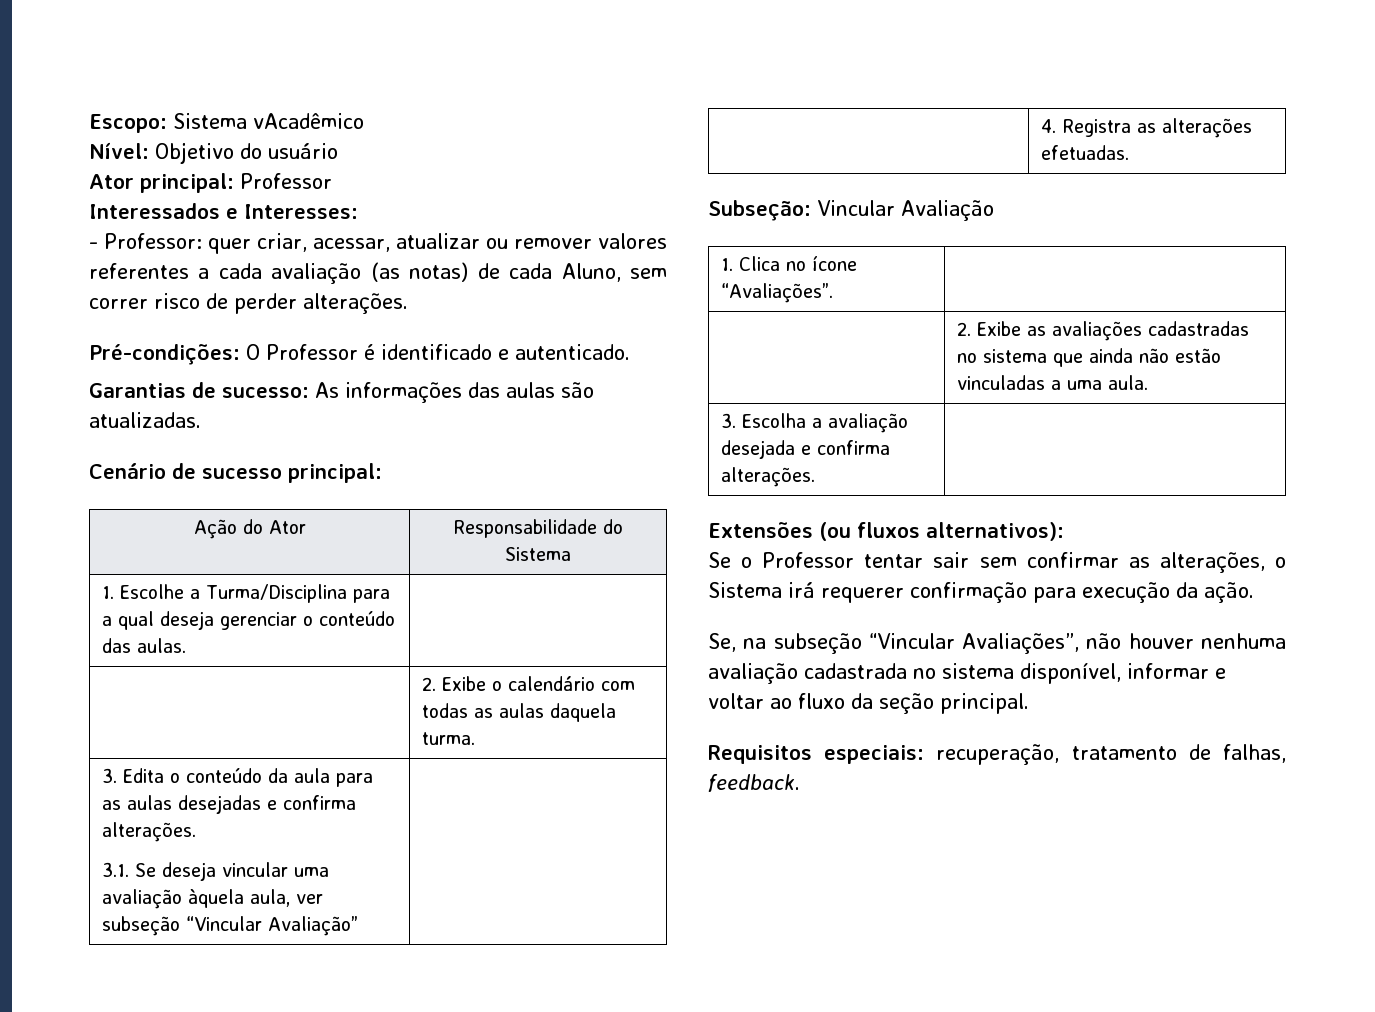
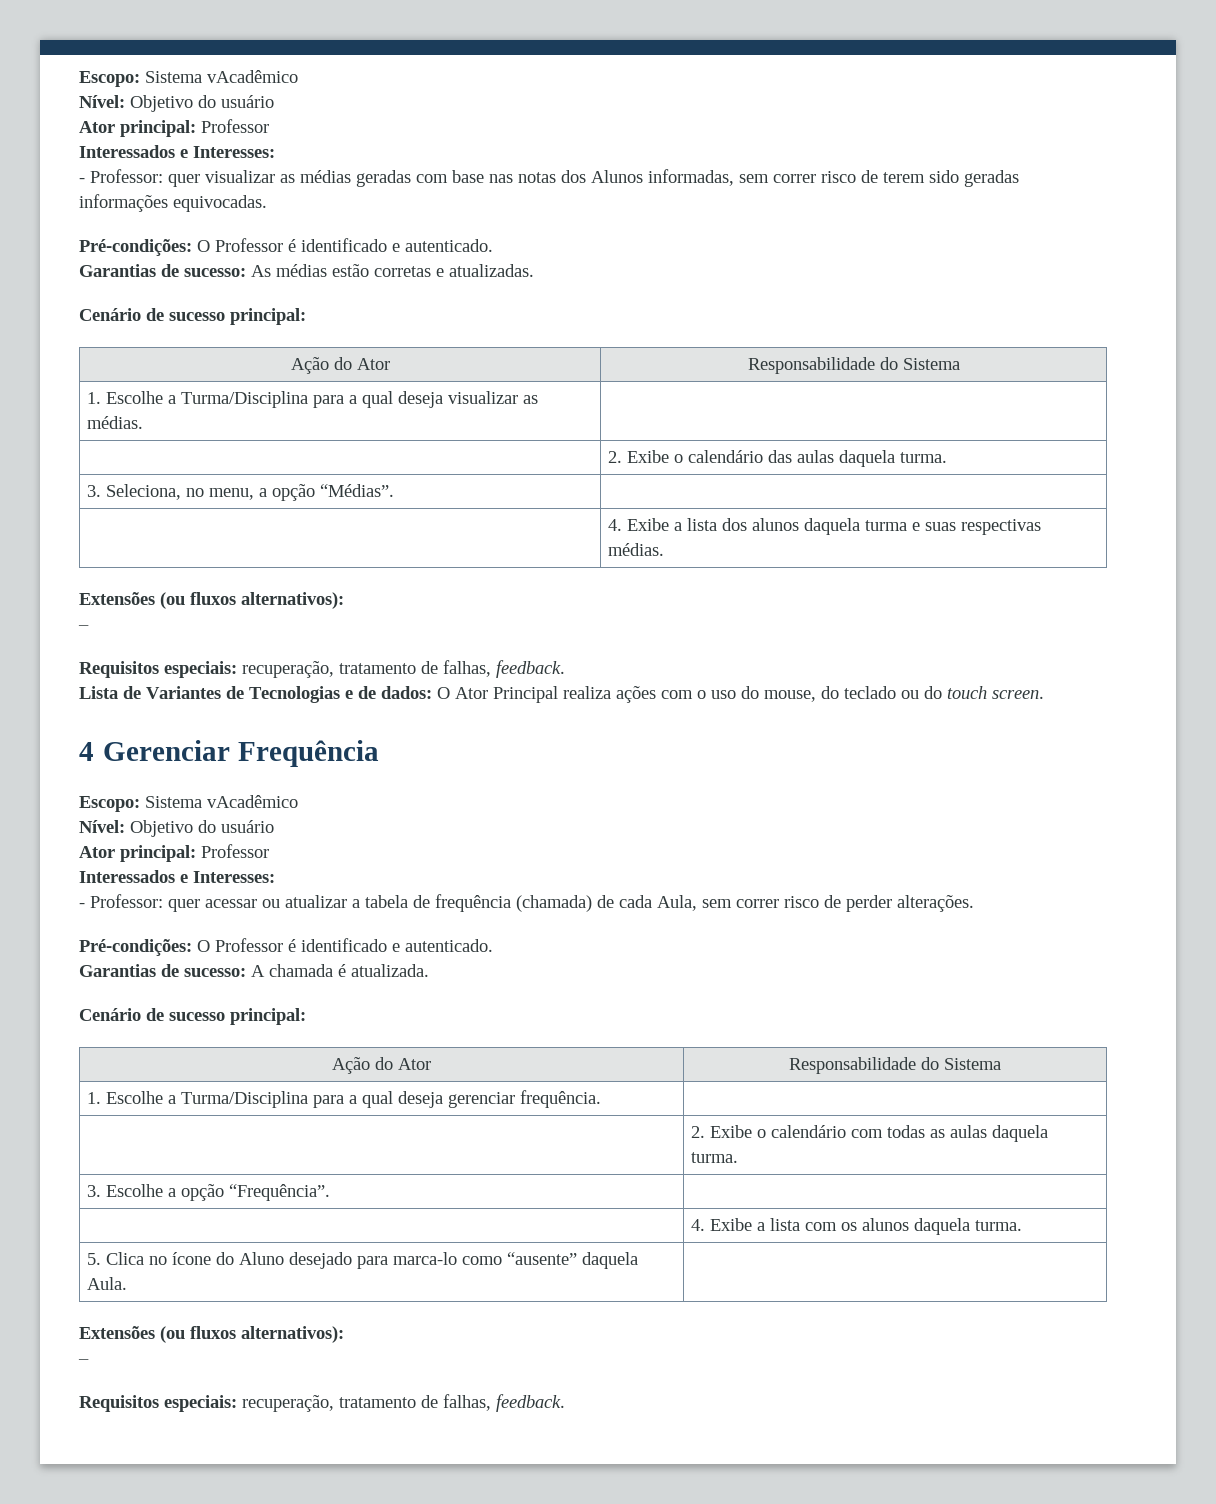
- - Professor: quer criar, acessar, atualizar ou remover valores referentes a cada avaliação (as notas) de cada Aluno, sem correr risco de perder alterações.
+ - Professor: quer visualizar as médias geradas com base nas notas dos Alunos informadas, sem correr risco de terem sido geradas informações equivocadas.
- Garantias de sucesso: As informações das aulas são atualizadas.
+ Garantias de sucesso: As médias estão corretas e atualizadas.
+ 1. Escolhe a Turma/Disciplina para a qual deseja visualizar as médias. |
+ | 2. Exibe o calendário das aulas daquela turma.
+ 3. Seleciona, no menu, a opção “Médias”. |
+ | 4. Exibe a lista dos alunos daquela turma e suas respectivas médias.
+ Extensões (ou fluxos alternativos):
+ –
+ Requisitos especiais: recuperação, tratamento de falhas, feedback.
+ Lista de Variantes de Tecnologias e de dados: O Ator Principal realiza ações com o uso do mouse, do teclado ou do touch screen.
+ 4 Gerenciar Frequência
+ Escopo: Sistema vAcadêmico
+ Nível: Objetivo do usuário
+ Ator principal: Professor
+ Interessados e Interesses:
+ - Professor: quer acessar ou atualizar a tabela de frequência (chamada) de cada Aula, sem correr risco de perder alterações.
+ Pré-condições: O Professor é identificado e autenticado.
+ Garantias de sucesso: A chamada é atualizada.
+ Cenário de sucesso principal:
+ Ação do Ator | Responsabilidade do Sistema
- 1. Escolhe a Turma/Disciplina para a qual deseja gerenciar o conteúdo das aulas. |
+ 1. Escolhe a Turma/Disciplina para a qual deseja gerenciar frequência. |
- 3. Edita o conteúdo da aula para as aulas desejadas e confirma alterações.
- 3.1. Se deseja vincular uma avaliação àquela aula, ver subseção “Vincular Avaliação” |
- | 4. Registra as alterações efetuadas.
- Subseção: Vincular Avaliação
- 1. Clica no ícone “Avaliações”. |
- | 2. Exibe as avaliações cadastradas no sistema que ainda não estão vinculadas a uma aula.
- 3. Escolha a avaliação desejada e confirma alterações. |
+ 3. Escolhe a opção “Frequência”. |
+ | 4. Exibe a lista com os alunos daquela turma.
+ 5. Clica no ícone do Aluno desejado para marca-lo como “ausente” daquela Aula. |
  Extensões (ou fluxos alternativos):
- Se o Professor tentar sair sem confirmar as alterações, o Sistema irá requerer confirmação para execução da ação.
- Se, na subseção “Vincular Avaliações”, não houver nenhuma avaliação cadastrada no sistema disponível, informar e voltar ao fluxo da seção principal.
+ –

